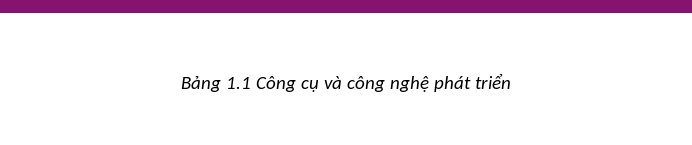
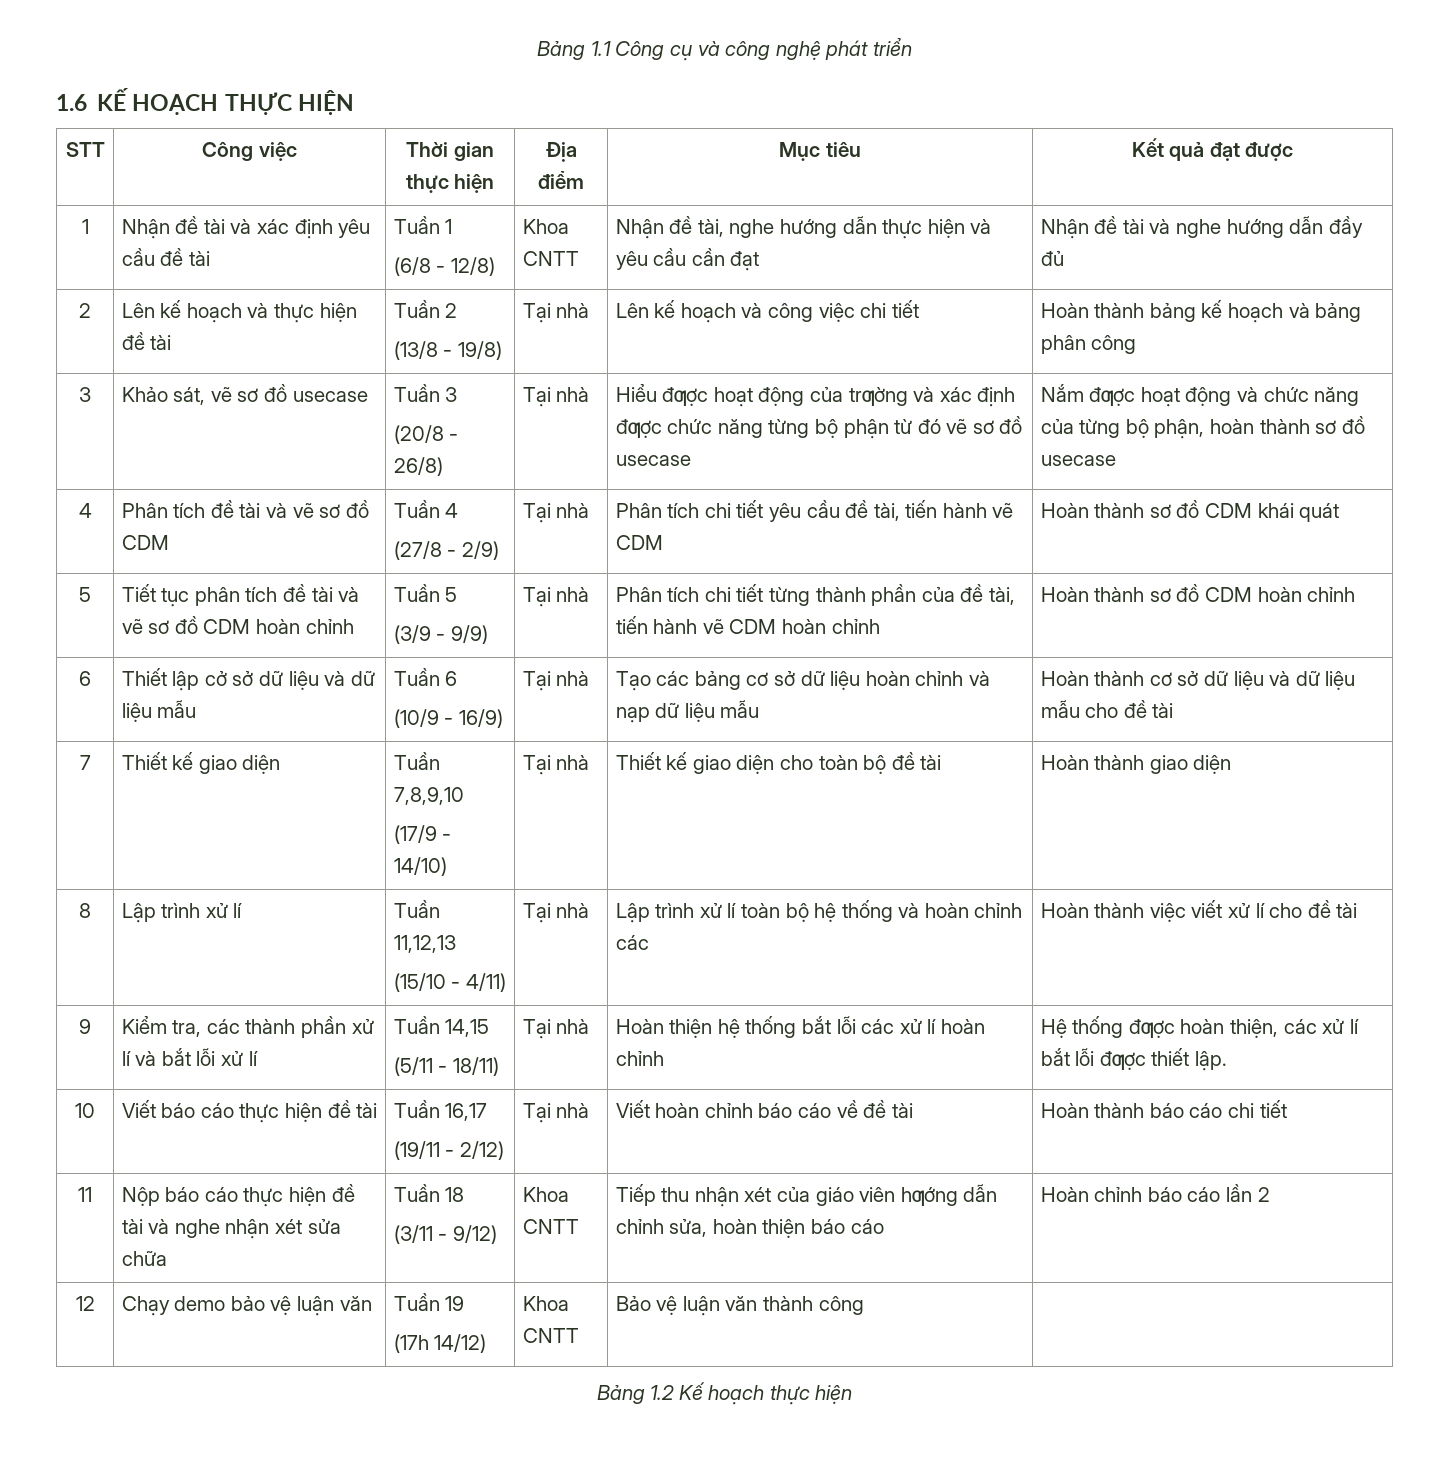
+ 1.6 KẾ HOẠCH THỰC HIỆN
+ STT | Công việc | Thời gian thực hiện | Địa điểm | Mục tiêu | Kết quả đạt được
+ 1 | Nhận đề tài và xác định yêu cầu đề tài | Tuần 1
+ (6/8 - 12/8) | Khoa CNTT | Nhận đề tài, nghe hướng dẫn thực hiện và yêu cầu cần đạt | Nhận đề tài và nghe hướng dẫn đầy đủ
+ 2 | Lên kế hoạch và thực hiện đề tài | Tuần 2
+ (13/8 - 19/8) | Tại nhà | Lên kế hoạch và công việc chi tiết | Hoàn thành bảng kế hoạch và bảng phân công
+ 3 | Khảo sát, vẽ sơ đồ usecase | Tuần 3
+ (20/8 - 26/8) | Tại nhà | Hiểu đƣợc hoạt động của trƣờng và xác định đƣợc chức năng từng bộ phận từ đó vẽ sơ đồ usecase | Nắm đƣợc hoạt động và chức năng của từng bộ phận, hoàn thành sơ đồ usecase
+ 4 | Phân tích đề tài và vẽ sơ đồ CDM | Tuần 4
+ (27/8 - 2/9) | Tại nhà | Phân tích chi tiết yêu cầu đề tài, tiến hành vẽ CDM | Hoàn thành sơ đồ CDM khái quát
+ 5 | Tiết tục phân tích đề tài và vẽ sơ đồ CDM hoàn chỉnh | Tuần 5
+ (3/9 - 9/9) | Tại nhà | Phân tích chi tiết từng thành phần của đề tài, tiến hành vẽ CDM hoàn chỉnh | Hoàn thành sơ đồ CDM hoàn chỉnh
+ 6 | Thiết lập cở sở dữ liệu và dữ liệu mẫu | Tuần 6
+ (10/9 - 16/9) | Tại nhà | Tạo các bảng cơ sở dữ liệu hoàn chỉnh và nạp dữ liệu mẫu | Hoàn thành cơ sở dữ liệu và dữ liệu mẫu cho đề tài
+ 7 | Thiết kế giao diện | Tuần 7,8,9,10
+ (17/9 - 14/10) | Tại nhà | Thiết kế giao diện cho toàn bộ đề tài | Hoàn thành giao diện
+ 8 | Lập trình xử lí | Tuần 11,12,13
+ (15/10 - 4/11) | Tại nhà | Lập trình xử lí toàn bộ hệ thống và hoàn chỉnh các | Hoàn thành việc viết xử lí cho đề tài
+ 9 | Kiểm tra, các thành phần xử lí và bắt lỗi xử lí | Tuần 14,15
+ (5/11 - 18/11) | Tại nhà | Hoàn thiện hệ thống bắt lỗi các xử lí hoàn chỉnh | Hệ thống đƣợc hoàn thiện, các xử lí bắt lỗi đƣợc thiết lập.
+ 10 | Viết báo cáo thực hiện đề tài | Tuần 16,17
+ (19/11 - 2/12) | Tại nhà | Viết hoàn chỉnh báo cáo về đề tài | Hoàn thành báo cáo chi tiết
+ 11 | Nộp báo cáo thực hiện đề tài và nghe nhận xét sửa chữa | Tuần 18
+ (3/11 - 9/12) | Khoa CNTT | Tiếp thu nhận xét của giáo viên hƣớng dẫn chỉnh sửa, hoàn thiện báo cáo | Hoàn chỉnh báo cáo lần 2
+ 12 | Chạy demo bảo vệ luận văn | Tuần 19
+ (17h 14/12) | Khoa CNTT | Bảo vệ luận văn thành công |
+ Bảng 1.2 Kế hoạch thực hiện

